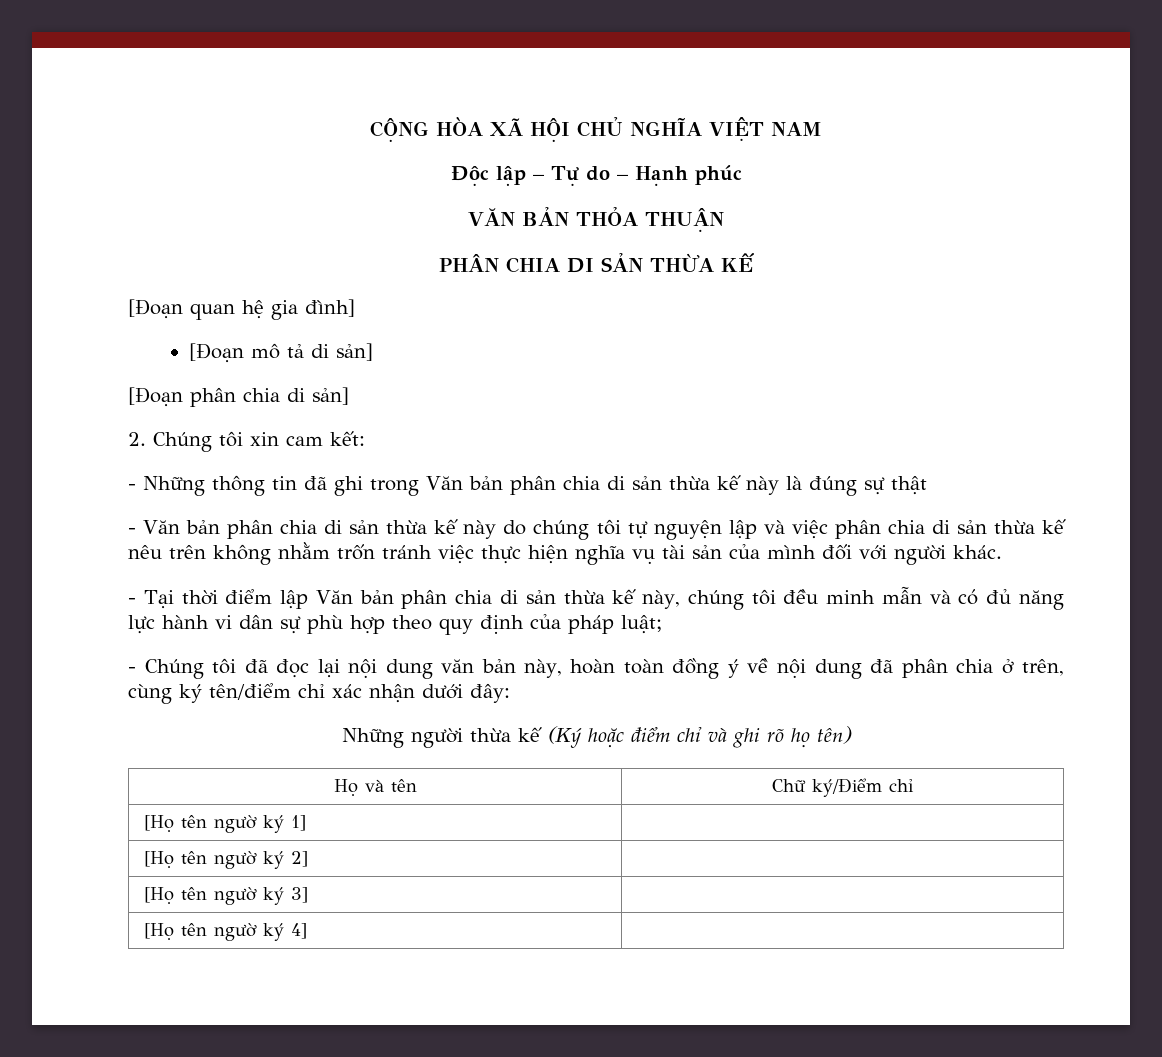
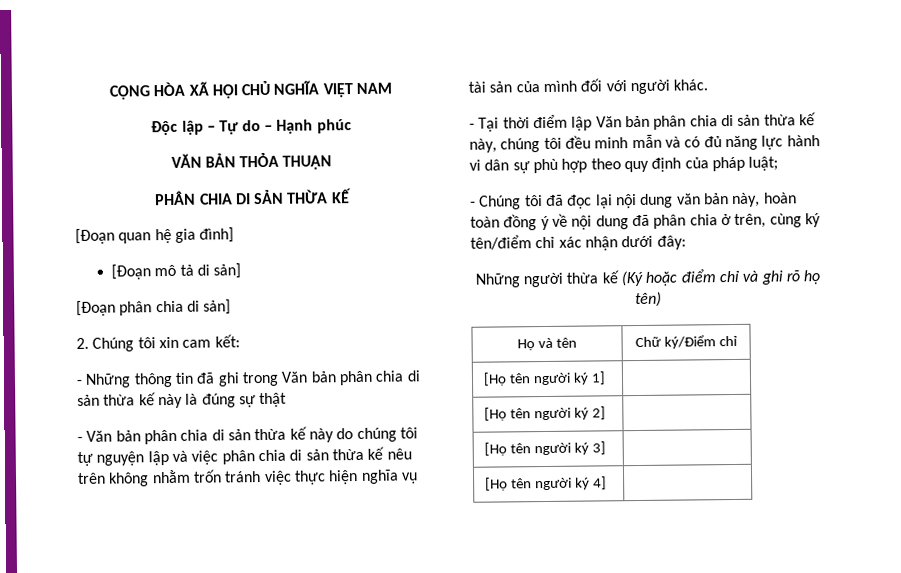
- [Họ tên ngườ ký 1] |
+ [Họ tên người ký 1] |
- [Họ tên ngườ ký 2] |
+ [Họ tên người ký 2] |
- [Họ tên ngườ ký 3] |
+ [Họ tên người ký 3] |
- [Họ tên ngườ ký 4] |
+ [Họ tên người ký 4] |

